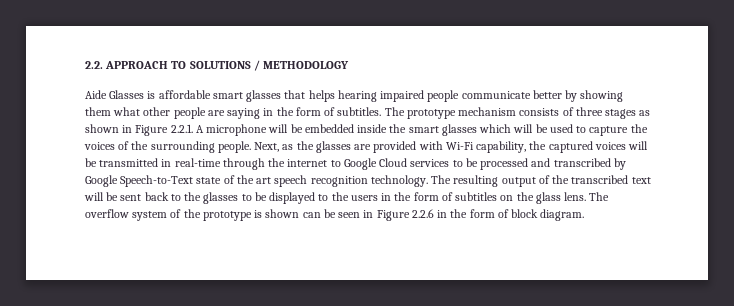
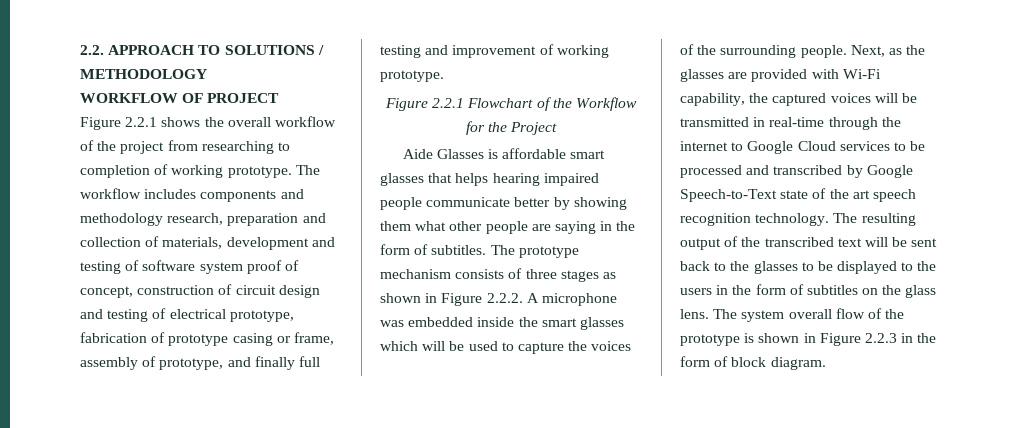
+ WORKFLOW OF PROJECT
+ Figure 2.2.1 shows the overall workflow of the project from researching to completion of working prototype. The workflow includes components and methodology research, preparation and collection of materials, development and testing of software system proof of concept, construction of circuit design and testing of electrical prototype, fabrication of prototype casing or frame, assembly of prototype, and finally full testing and improvement of working prototype.
+ Figure 2.2.1 Flowchart of the Workflow for the Project
- The prototype mechanism consists of three stages as shown in Figure 2.2.1. A microphone will be embedded inside the smart glasses which will be used to capture the voices of the surrounding people.
+ The prototype mechanism consists of three stages as shown in Figure 2.2.2. A microphone was embedded inside the smart glasses which will be used to capture the voices of the surrounding people.
- The overflow system of the prototype is shown can be seen in Figure 2.2.6 in the form of block diagram.
+ The system overall flow of the prototype is shown in Figure 2.2.3 in the form of block diagram.

